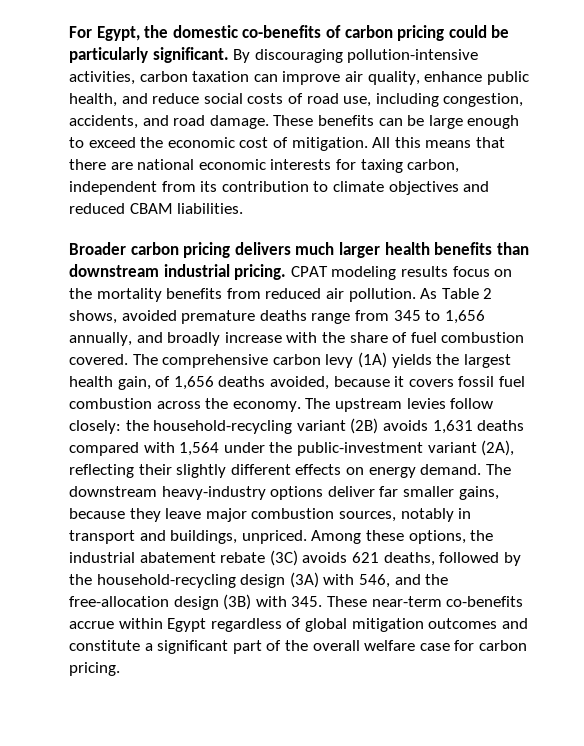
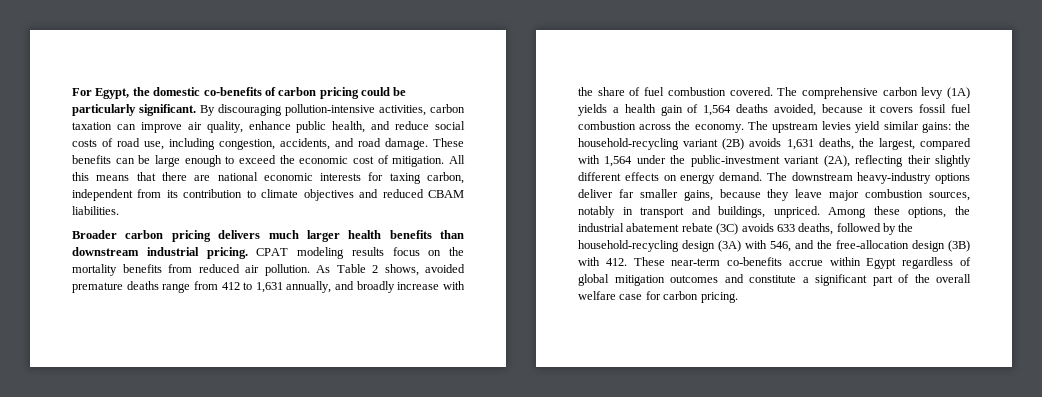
- As Table 2 shows, avoided premature deaths range from 345 to 1,656 annually, and broadly increase with the share of fuel combustion covered.
+ As Table 2 shows, avoided premature deaths range from 412 to 1,631 annually, and broadly increase with the share of fuel combustion covered.
- The comprehensive carbon levy (1A) yields the largest health gain, of 1,656 deaths avoided, because it covers fossil fuel combustion across the economy.
+ The comprehensive carbon levy (1A) yields a health gain of 1,564 deaths avoided, because it covers fossil fuel combustion across the economy.
- The upstream levies follow closely: the household-recycling variant (2B) avoids 1,631 deaths compared with 1,564 under the public-investment variant (2A), reflecting their slightly different effects on energy demand.
+ The upstream levies yield similar gains: the household-recycling variant (2B) avoids 1,631 deaths, the largest, compared with 1,564 under the public-investment variant (2A), reflecting their slightly different effects on energy demand.
- Among these options, the industrial abatement rebate (3C) avoids 621 deaths, followed by the household-recycling design (3A) with 546, and the free-allocation design (3B) with 345. These near-term co-benefits accrue within Egypt regardless of global mitigation outcomes and constitute a significant part of the overall welfare case for carbon pricing.
+ Among these options, the industrial abatement rebate (3C) avoids 633 deaths, followed by the household-recycling design (3A) with 546, and the free-allocation design (3B) with 412. These near-term co-benefits accrue within Egypt regardless of global mitigation outcomes and constitute a significant part of the overall welfare case for carbon pricing.

